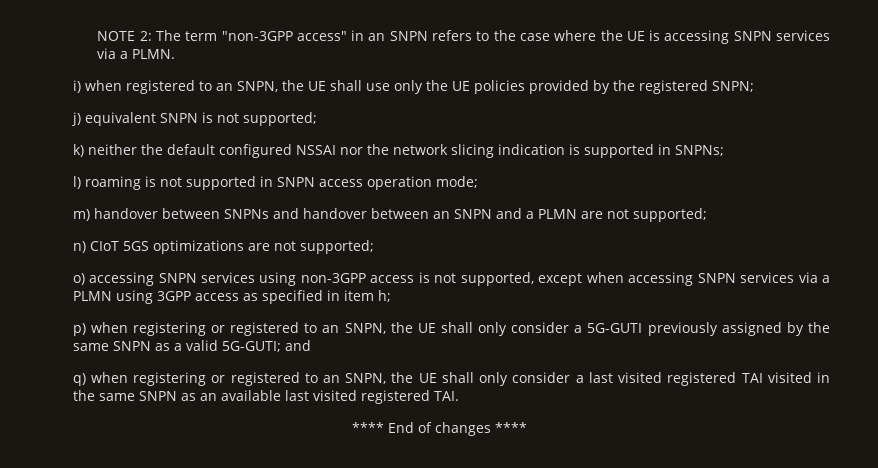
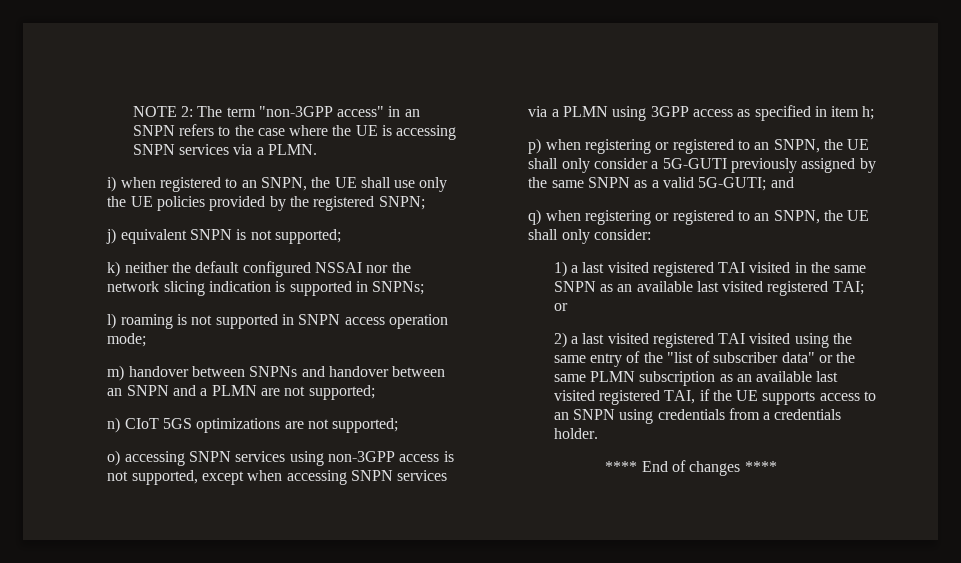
- q) when registering or registered to an SNPN, the UE shall only consider a last visited registered TAI visited in the same SNPN as an available last visited registered TAI.
+ q) when registering or registered to an SNPN, the UE shall only consider:
+ 1) a last visited registered TAI visited in the same SNPN as an available last visited registered TAI; or
+ 2) a last visited registered TAI visited using the same entry of the "list of subscriber data" or the same PLMN subscription as an available last visited registered TAI, if the UE supports access to an SNPN using credentials from a credentials holder.

